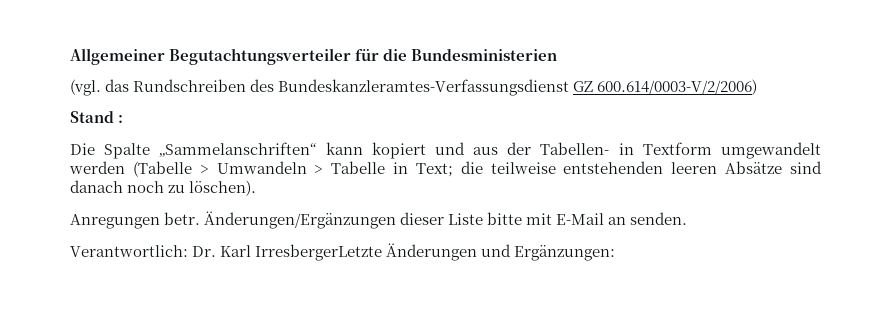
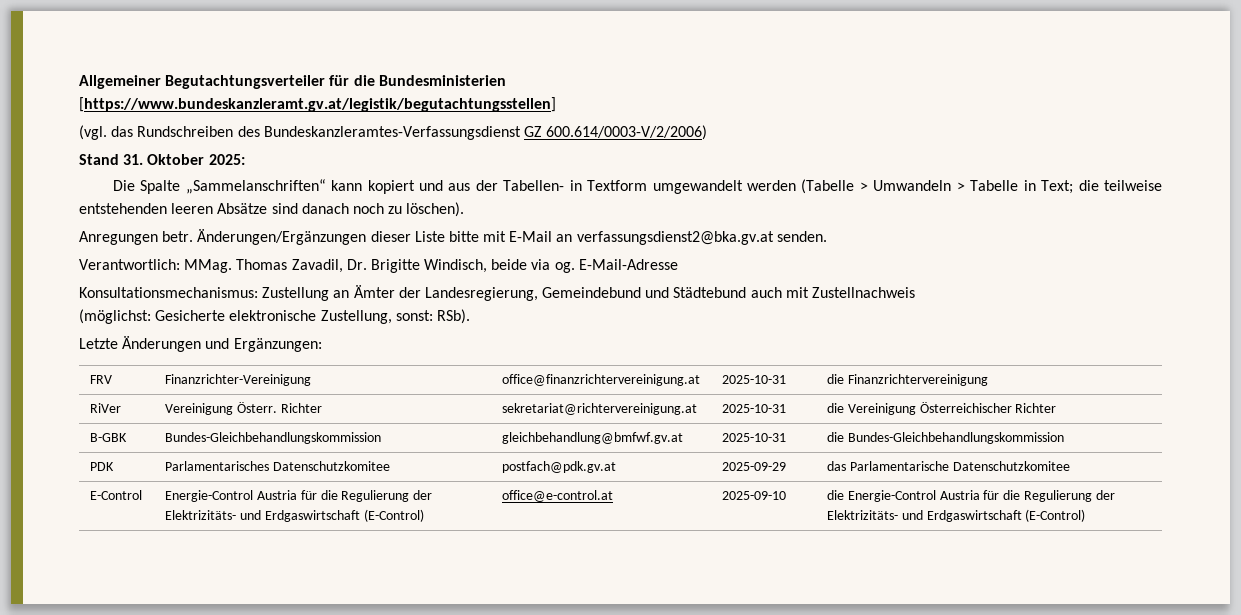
+ [https://www.bundeskanzleramt.gv.at/legistik/begutachtungsstellen]
- Stand :
+ Stand 31. Oktober 2025:
- Änderungen/Ergänzungen dieser Liste bitte mit E-Mail an senden.
+ Änderungen/Ergänzungen dieser Liste bitte mit E-Mail an verfassungsdienst2@bka.gv.at senden.
- Verantwortlich: Dr. Karl IrresbergerLetzte Änderungen und Ergänzungen:
+ Verantwortlich: MMag. Thomas Zavadil, Dr. Brigitte Windisch, beide via og. E-Mail-Adresse
+ Konsultationsmechanismus: Zustellung an Ämter der Landesregierung, Gemeindebund und Städtebund auch mit Zustellnachweis
+ (möglichst: Gesicherte elektronische Zustellung, sonst: RSb).
+ Letzte Änderungen und Ergänzungen:
+ FRV | Finanzrichter-Vereinigung | office@finanzrichtervereinigung.at | 2025-10-31 | die Finanzrichtervereinigung
+ RiVer | Vereinigung Österr. Richter | sekretariat@richtervereinigung.at | 2025-10-31 | die Vereinigung Österreichischer Richter
+ B-GBK | Bundes-Gleichbehandlungskommission | gleichbehandlung@bmfwf.gv.at | 2025-10-31 | die Bundes-Gleichbehandlungskommission
+ PDK | Parlamentarisches Datenschutzkomitee | postfach@pdk.gv.at | 2025-09-29 | das Parlamentarische Datenschutzkomitee
+ E-Control | Energie-Control Austria für die Regulierung der Elektrizitäts- und Erdgaswirtschaft (E-Control) | office@e-control.at | 2025-09-10 | die Energie-Control Austria für die Regulierung der Elektrizitäts- und Erdgaswirtschaft (E-Control)

